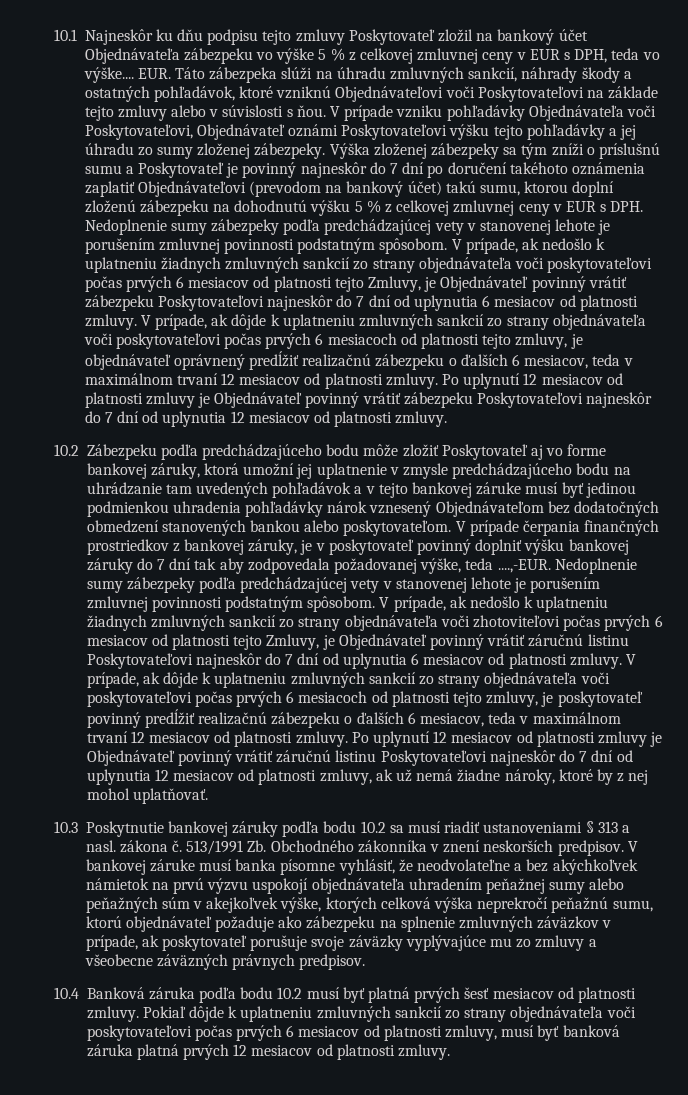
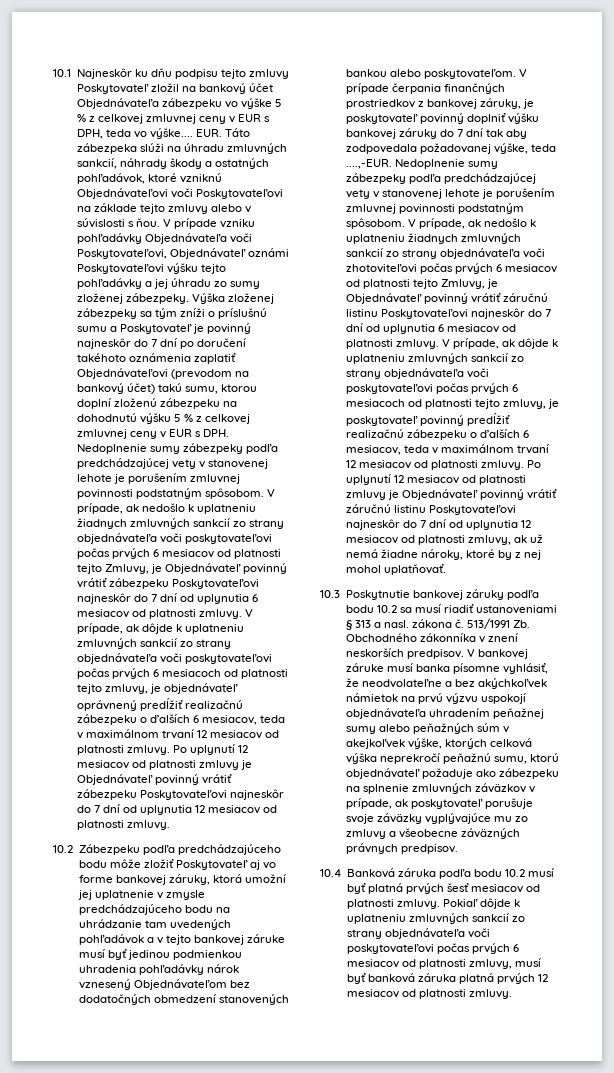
- V prípade čerpania finančných prostriedkov z bankovej záruky, je v poskytovateľ povinný doplniť výšku bankovej záruky do 7 dní tak aby zodpovedala požadovanej výške, teda ....,-EUR. Nedoplnenie sumy zábezpeky podľa predchádzajúcej vety v stanovenej lehote je porušením zmluvnej povinnosti podstatným spôsobom.
+ V prípade čerpania finančných prostriedkov z bankovej záruky, je poskytovateľ povinný doplniť výšku bankovej záruky do 7 dní tak aby zodpovedala požadovanej výške, teda ....,-EUR. Nedoplnenie sumy zábezpeky podľa predchádzajúcej vety v stanovenej lehote je porušením zmluvnej povinnosti podstatným spôsobom.

